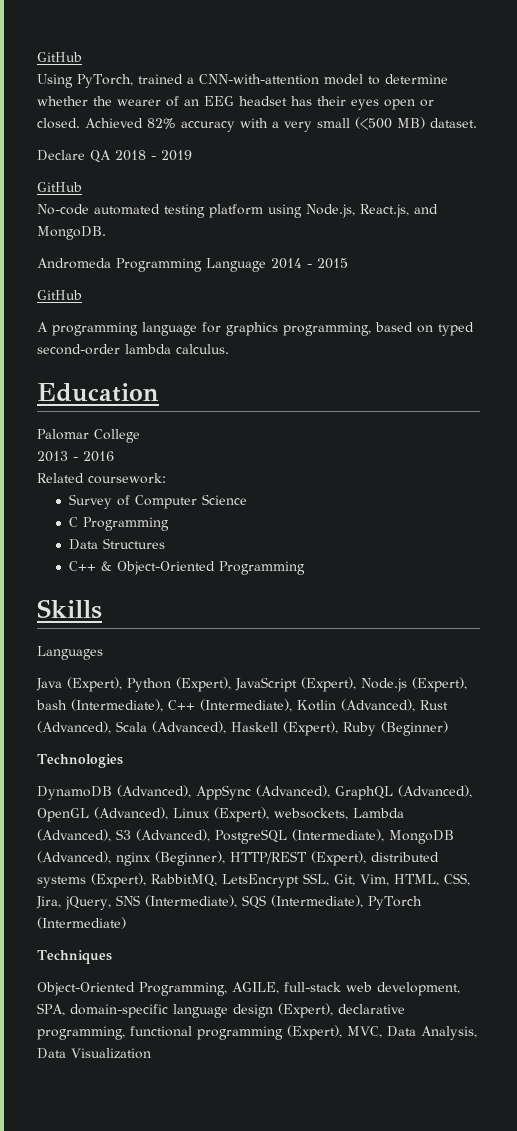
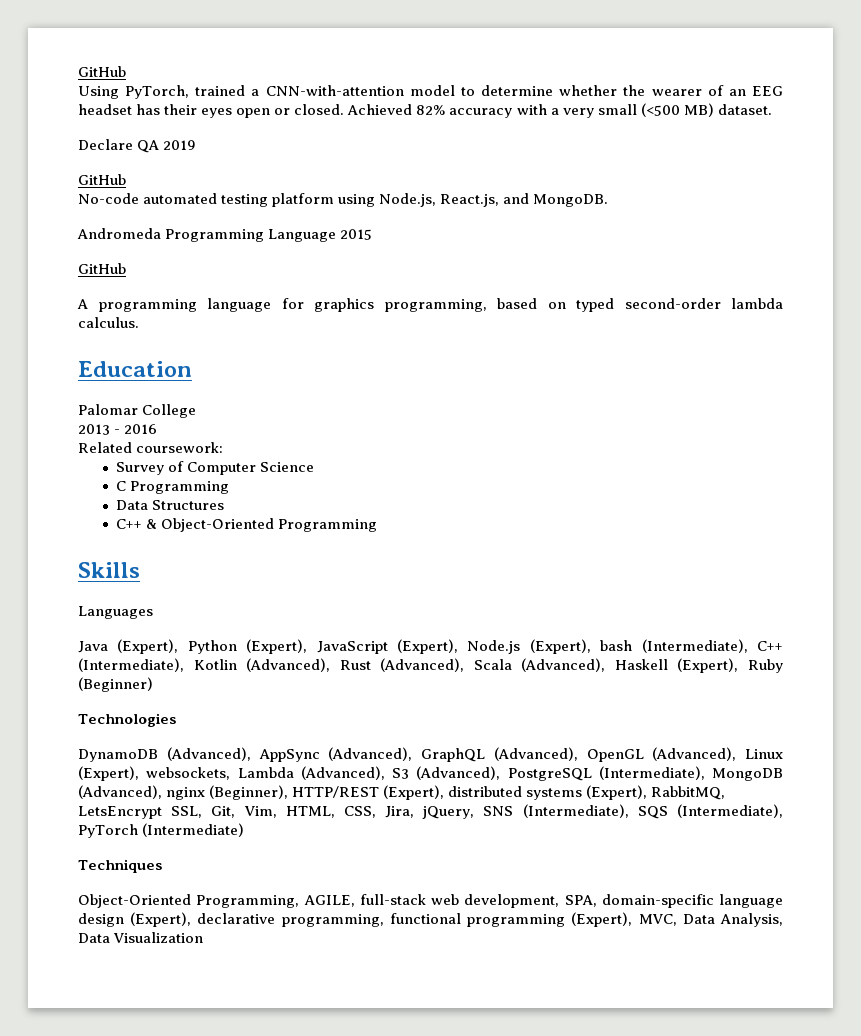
- Declare QA 2018 - 2019
+ Declare QA 2019
- Andromeda Programming Language 2014 - 2015
+ Andromeda Programming Language 2015

